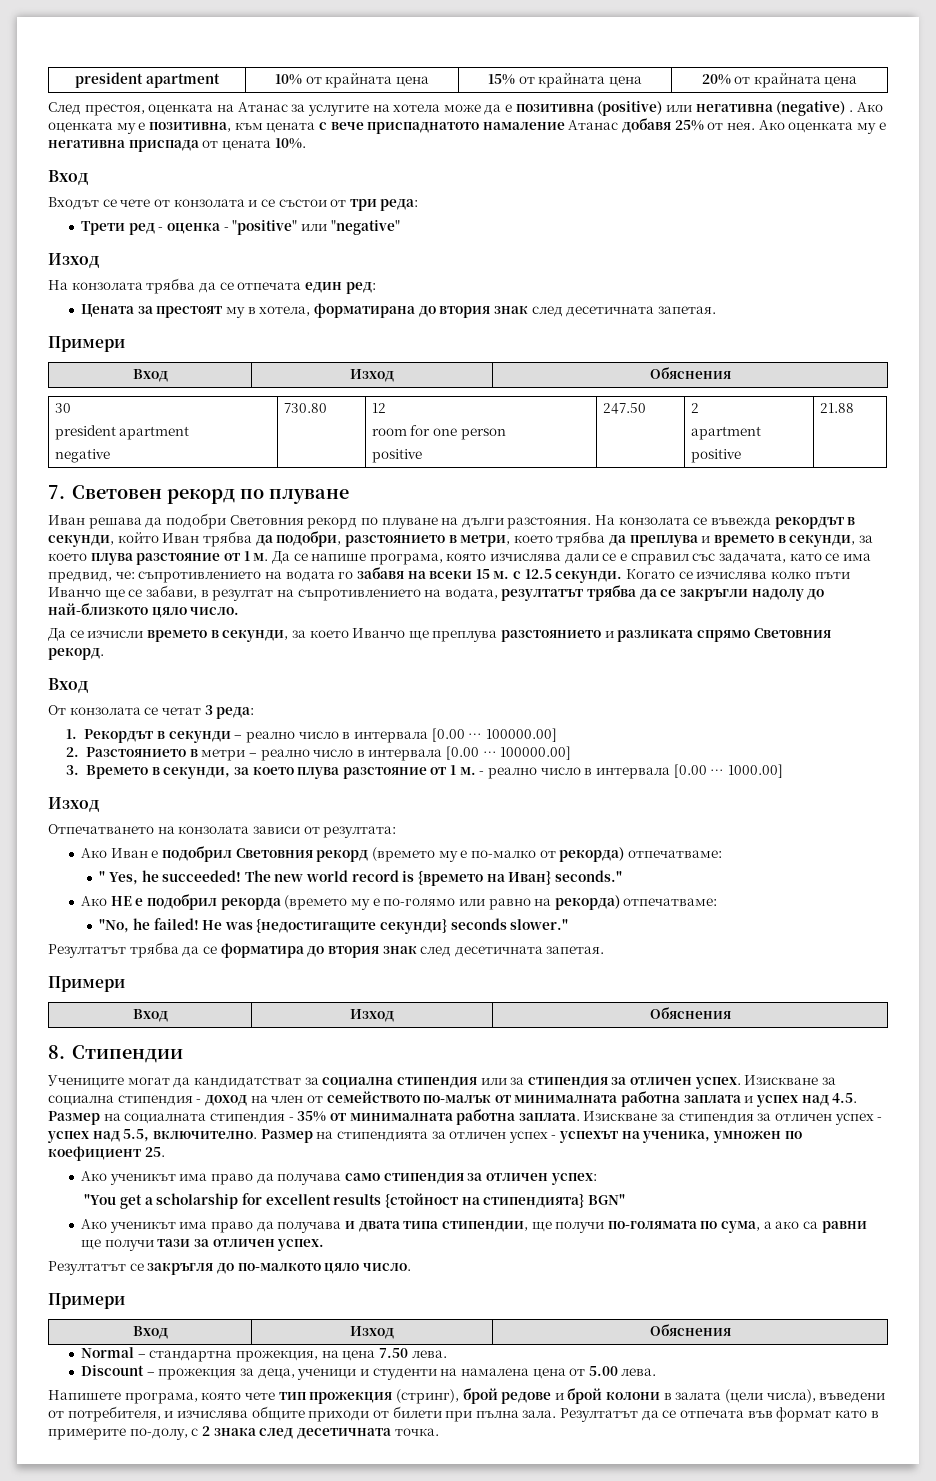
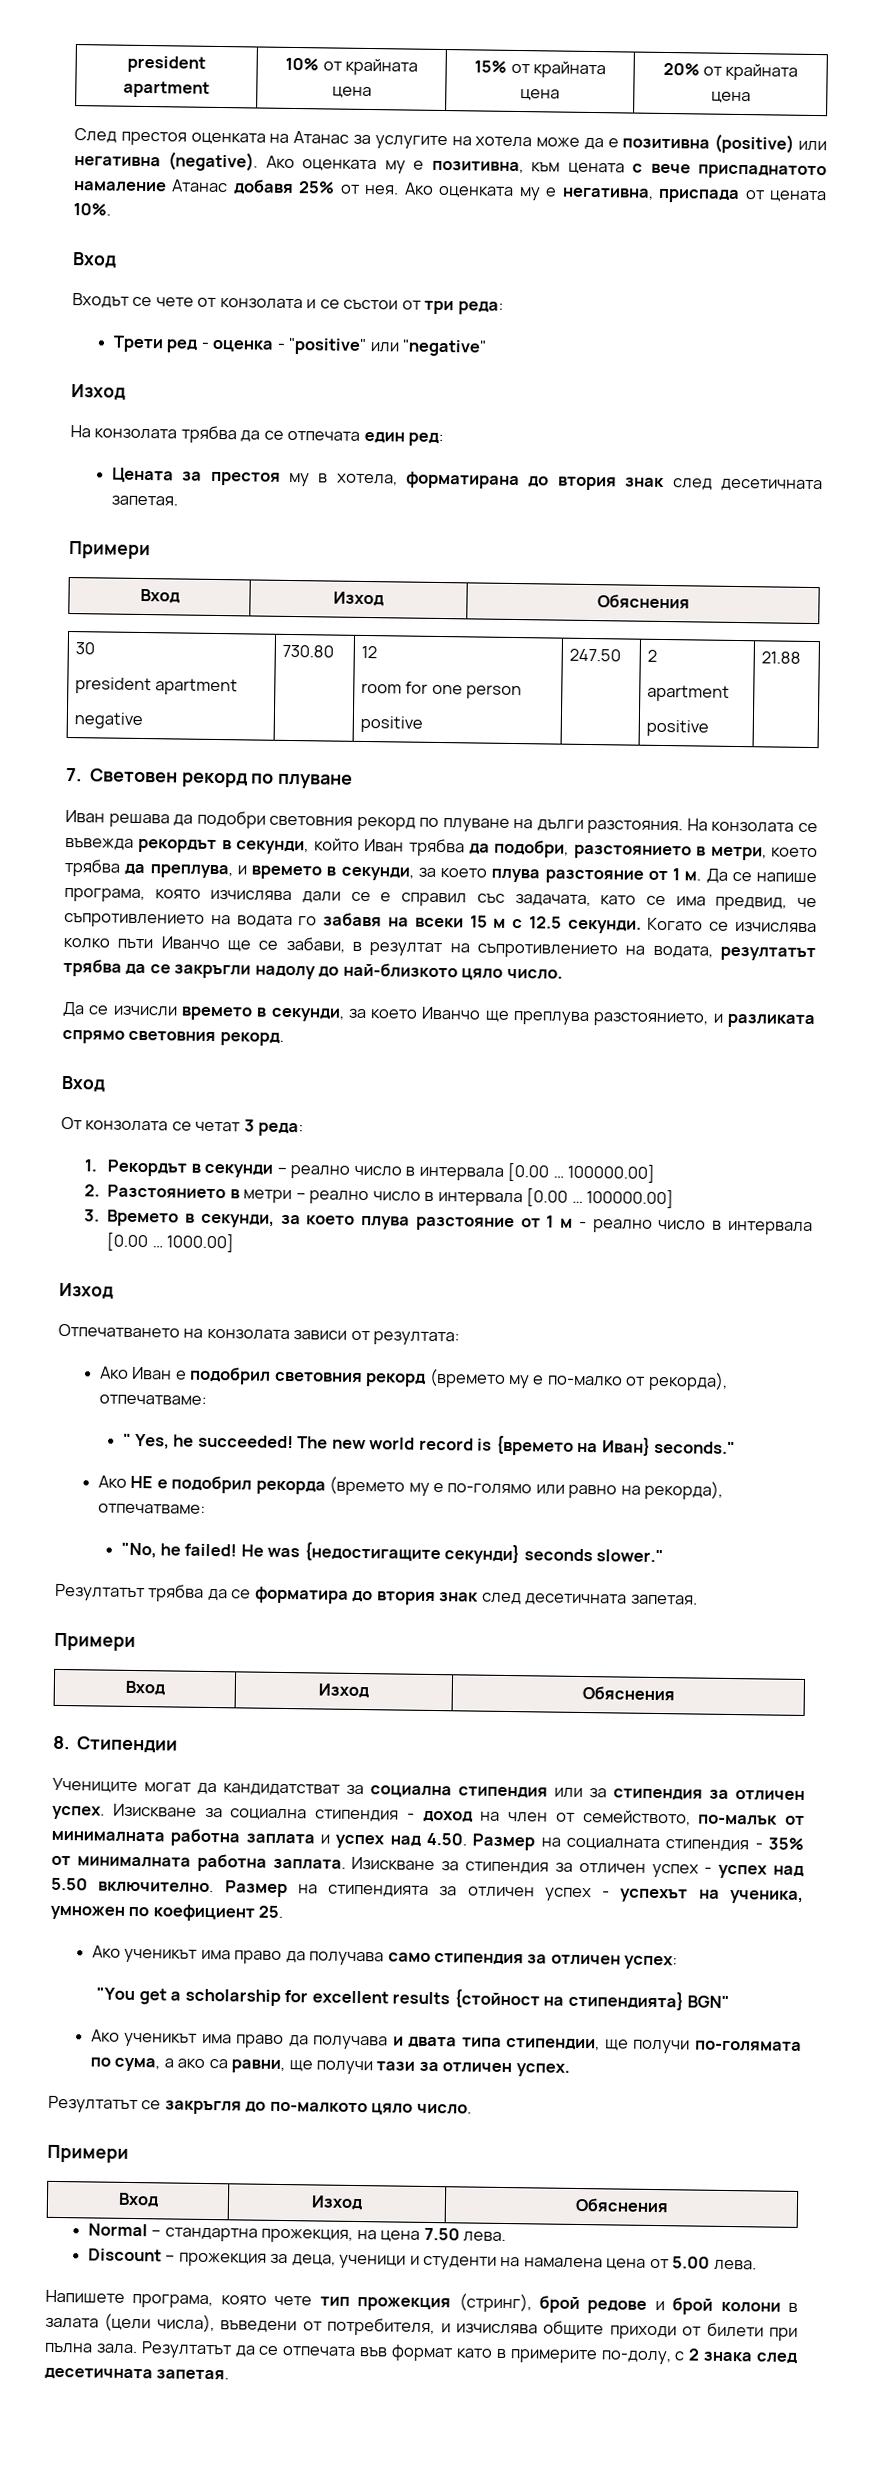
- След престоя, оценката на Атанас за услугите на хотела може да е позитивна (positive) или негативна (negative) .
+ След престоя оценката на Атанас за услугите на хотела може да е позитивна (positive) или негативна (negative).
- Ако оценката му е негативна приспада от цената 10%.
+ Ако оценката му е негативна, приспада от цената 10%.
- Цената за престоят му в хотела, форматирана до втория знак след десетичната запетая.
+ Цената за престоя му в хотела, форматирана до втория знак след десетичната запетая.
- Иван решава да подобри Световния рекорд по плуване на дълги разстояния.
+ Иван решава да подобри световния рекорд по плуване на дълги разстояния.
- На конзолата се въвежда рекордът в секунди, който Иван трябва да подобри, разстоянието в метри, което трябва да преплува и времето в секунди, за което плува разстояние от 1 м.
+ На конзолата се въвежда рекордът в секунди, който Иван трябва да подобри, разстоянието в метри, което трябва да преплува, и времето в секунди, за което плува разстояние от 1 м.
- Да се напише програма, която изчислява дали се е справил със задачата, като се има предвид, че: съпротивлението на водата го забавя на всеки 15 м. с 12.5 секунди.
+ Да се напише програма, която изчислява дали се е справил със задачата, като се има предвид, че съпротивлението на водата го забавя на всеки 15 м с 12.5 секунди.
- Да се изчисли времето в секунди, за което Иванчо ще преплува разстоянието и разликата спрямо Световния рекорд.
+ Да се изчисли времето в секунди, за което Иванчо ще преплува разстоянието, и разликата спрямо световния рекорд.
- 3. Времето в секунди, за което плува разстояние от 1 м. - реално число в интервала [0.00 …
+ 3. Времето в секунди, за което плува разстояние от 1 м - реално число в интервала [0.00 …
- Ако Иван е подобрил Световния рекорд (времето му е по-малко от рекорда) отпечатваме:
+ Ако Иван е подобрил световния рекорд (времето му е по-малко от рекорда), отпечатваме:
- Ако НЕ е подобрил рекорда (времето му е по-голямо или равно на рекорда) отпечатваме:
+ Ако НЕ е подобрил рекорда (времето му е по-голямо или равно на рекорда), отпечатваме:
- Изискване за социална стипендия - доход на член от семейството по-малък от минималната работна заплата и успех над 4.5. Размер на социалната стипендия - 35% от минималната работна заплата.
+ Изискване за социална стипендия - доход на член от семейството, по-малък от минималната работна заплата и успех над 4.50. Размер на социалната стипендия - 35% от минималната работна заплата.
- Изискване за стипендия за отличен успех - успех над 5.5, включително.
+ Изискване за стипендия за отличен успех - успех над 5.50 включително.
- Ако ученикът има право да получава и двата типа стипендии, ще получи по-голямата по сума, а ако са равни ще получи тази за отличен успех.
+ Ако ученикът има право да получава и двата типа стипендии, ще получи по-голямата по сума, а ако са равни, ще получи тази за отличен успех.
- Резултатът да се отпечата във формат като в примерите по-долу, с 2 знака след десетичната точка.
+ Резултатът да се отпечата във формат като в примерите по-долу, с 2 знака след десетичната запетая.

